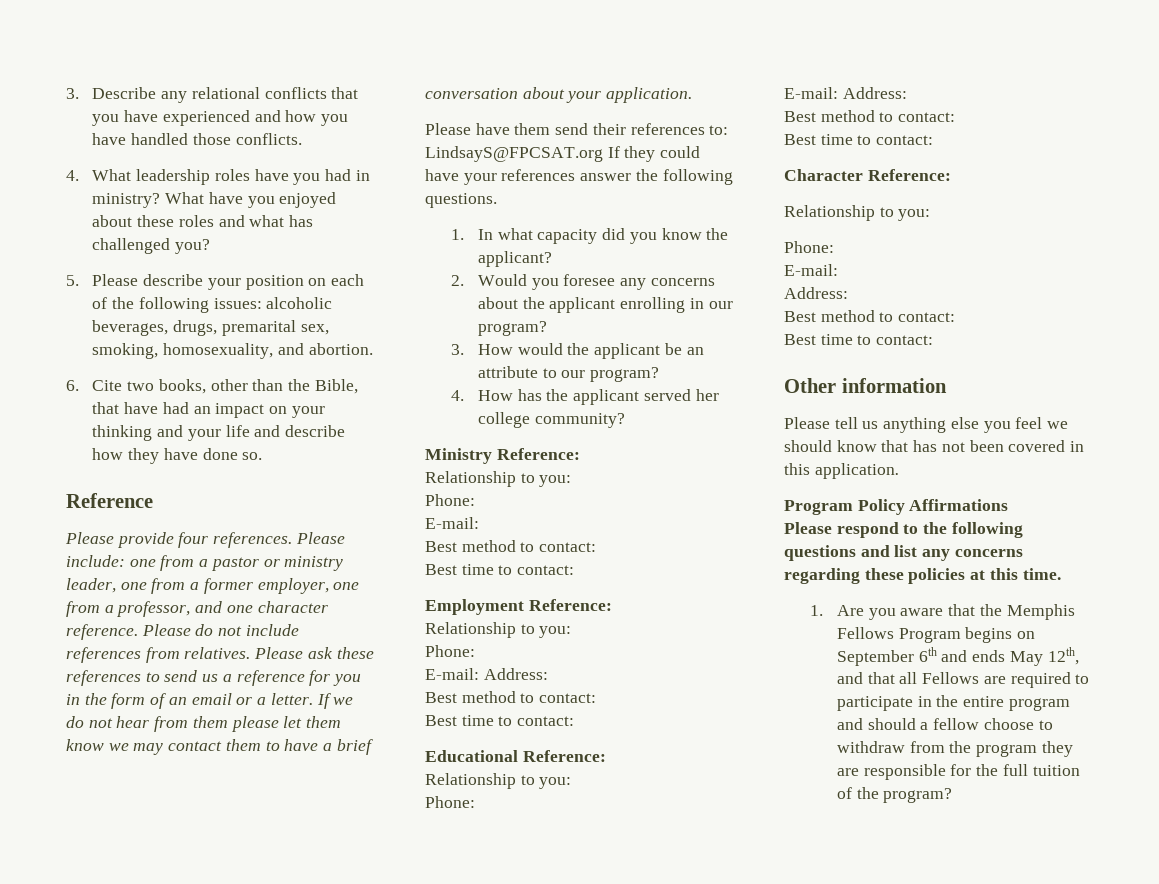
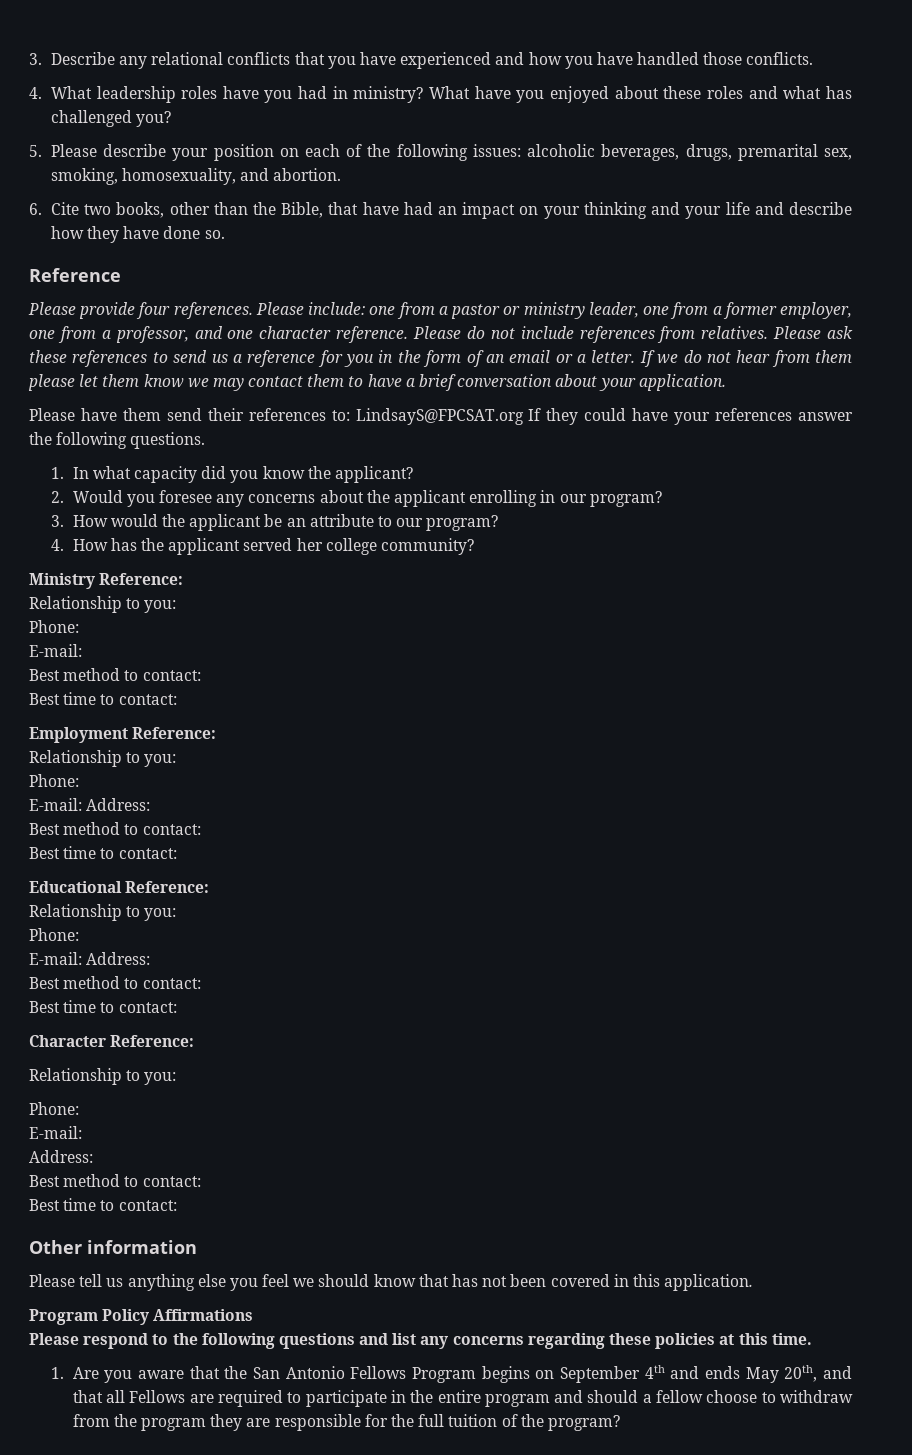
- 1. Are you aware that the Memphis Fellows Program begins on September 6th and ends May 12th, and that all Fellows are required to participate in the entire program and should a fellow choose to withdraw from the program they are responsible for the full tuition of the program?
+ 1. Are you aware that the San Antonio Fellows Program begins on September 4th and ends May 20th, and that all Fellows are required to participate in the entire program and should a fellow choose to withdraw from the program they are responsible for the full tuition of the program?

